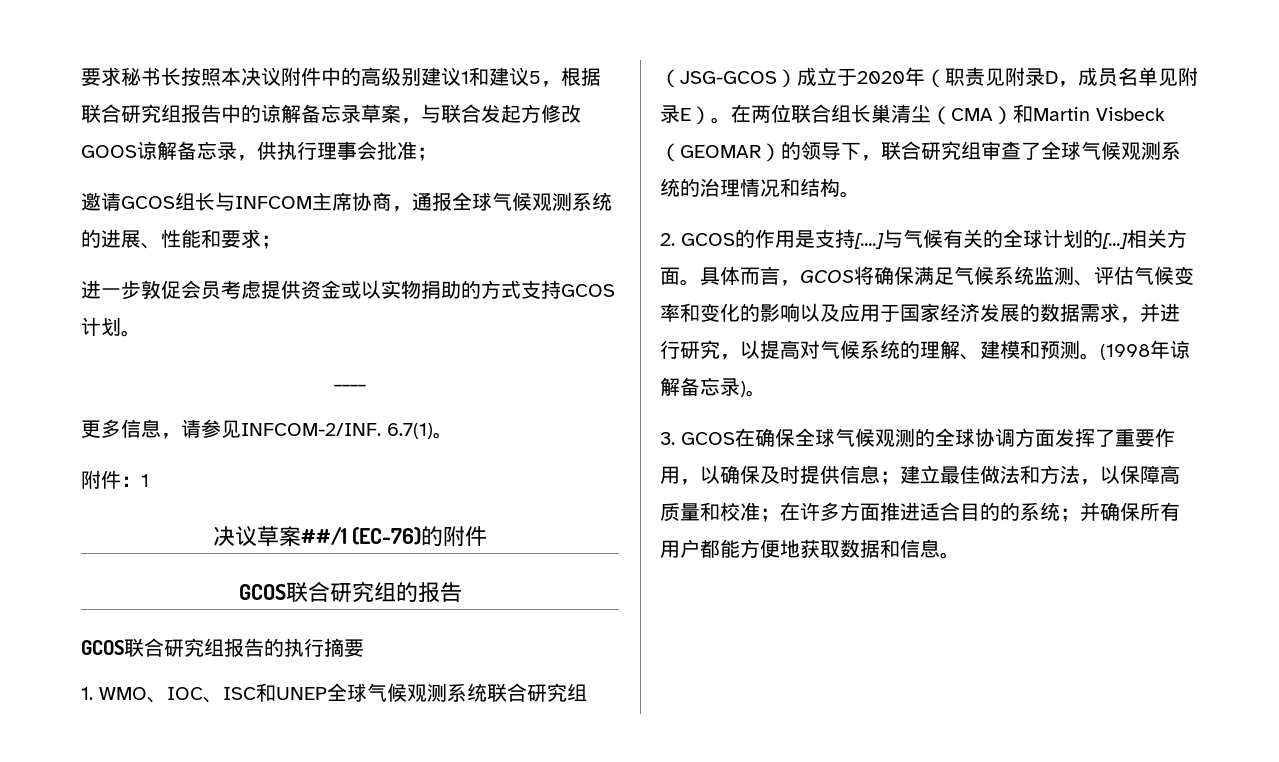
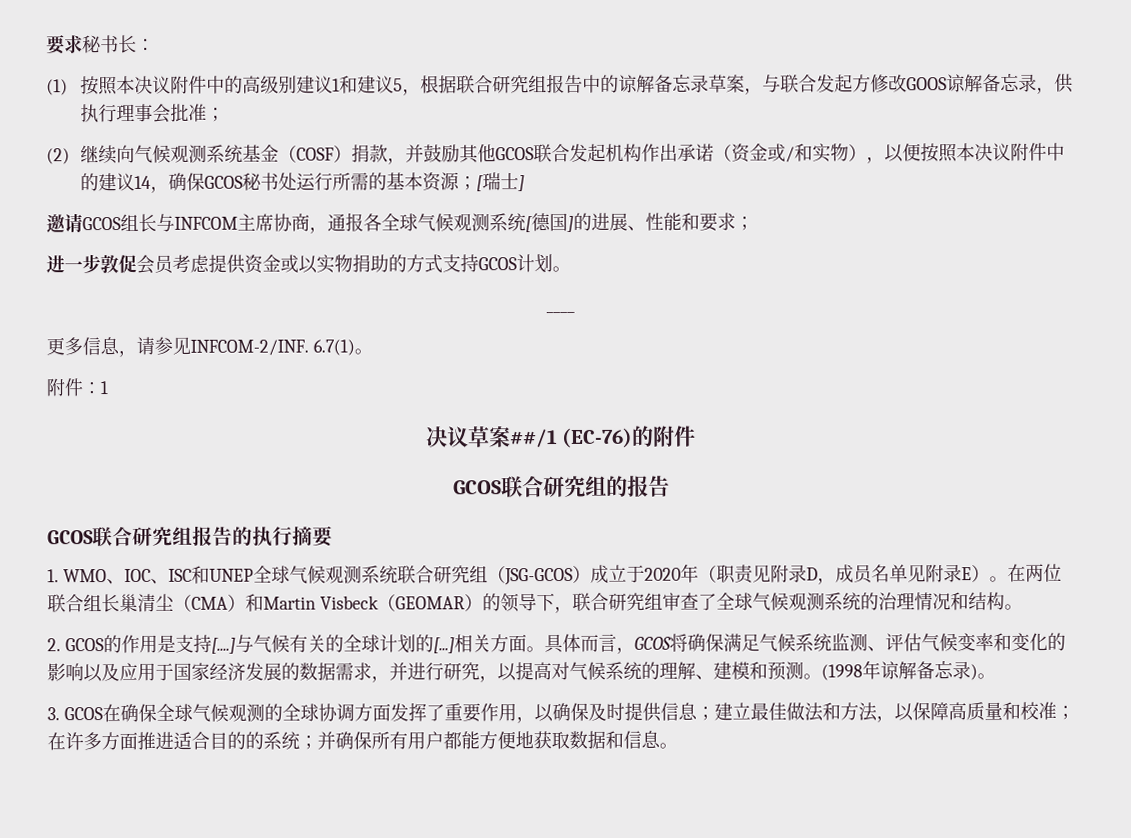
- 要求秘书长按照本决议附件中的高级别建议1和建议5，根据联合研究组报告中的谅解备忘录草案，与联合发起方修改GOOS谅解备忘录，供执行理事会批准；
+ 要求秘书长：
+ (1)按照本决议附件中的高级别建议1和建议5，根据联合研究组报告中的谅解备忘录草案，与联合发起方修改GOOS谅解备忘录，供执行理事会批准；
+ (2)继续向气候观测系统基金（COSF）捐款，并鼓励其他GCOS联合发起机构作出承诺（资金或/和实物），以便按照本决议附件中的建议14，确保GCOS秘书处运行所需的基本资源；[瑞士]
- 邀请GCOS组长与INFCOM主席协商，通报全球气候观测系统的进展、性能和要求；
+ 邀请GCOS组长与INFCOM主席协商，通报各全球气候观测系统[德国]的进展、性能和要求；

